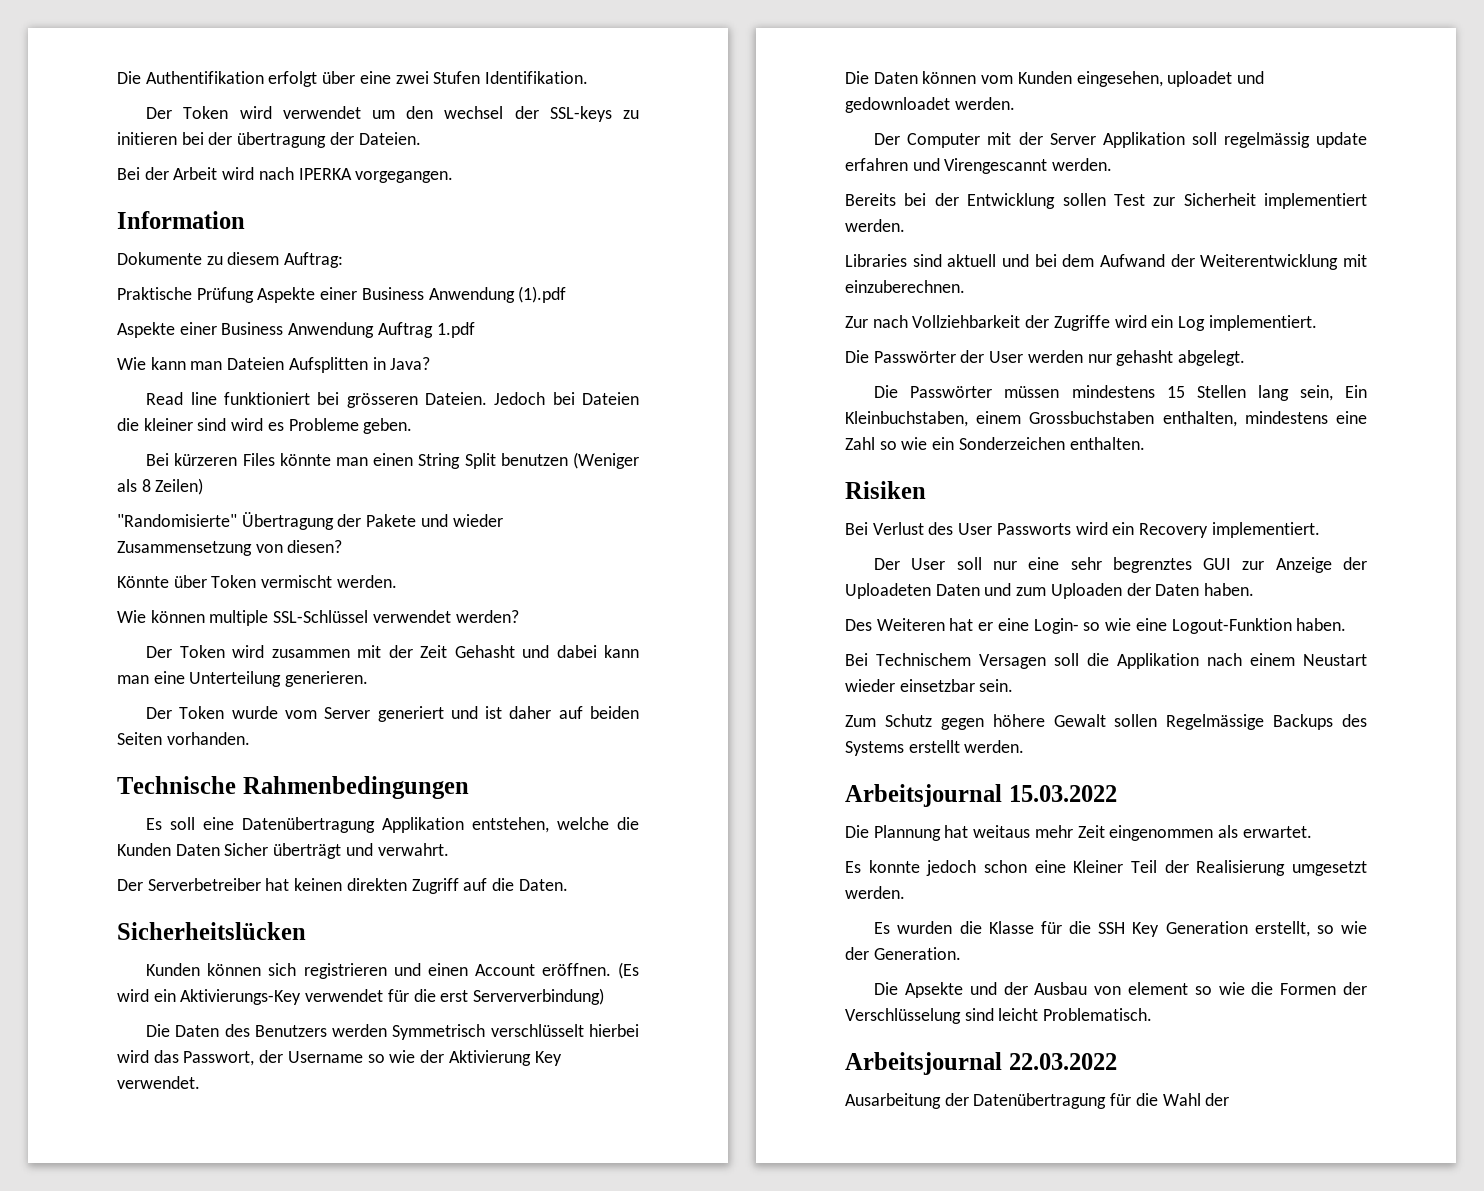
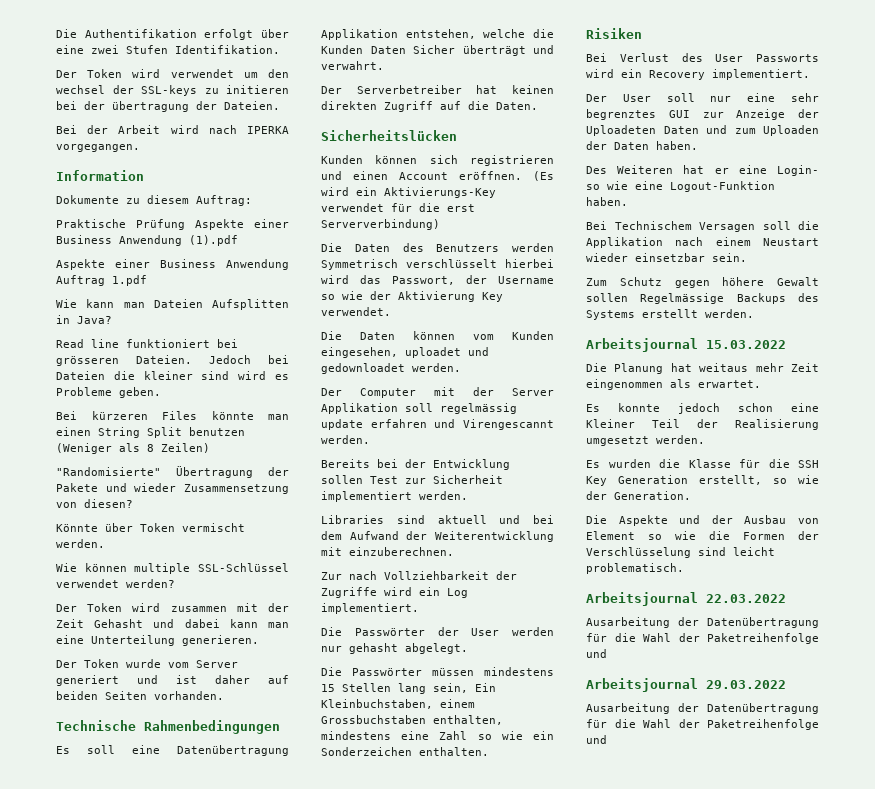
- Die Plannung hat weitaus mehr Zeit eingenommen als erwartet.
+ Die Planung hat weitaus mehr Zeit eingenommen als erwartet.
- Die Apsekte und der Ausbau von element so wie die Formen der Verschlüsselung sind leicht Problematisch.
+ Die Aspekte und der Ausbau von Element so wie die Formen der Verschlüsselung sind leicht problematisch.
  Arbeitsjournal 22.03.2022
- Ausarbeitung der Datenübertragung für die Wahl der
+ Ausarbeitung der Datenübertragung für die Wahl der Paketreihenfolge und
+ Arbeitsjournal 29.03.2022
+ Ausarbeitung der Datenübertragung für die Wahl der Paketreihenfolge und

